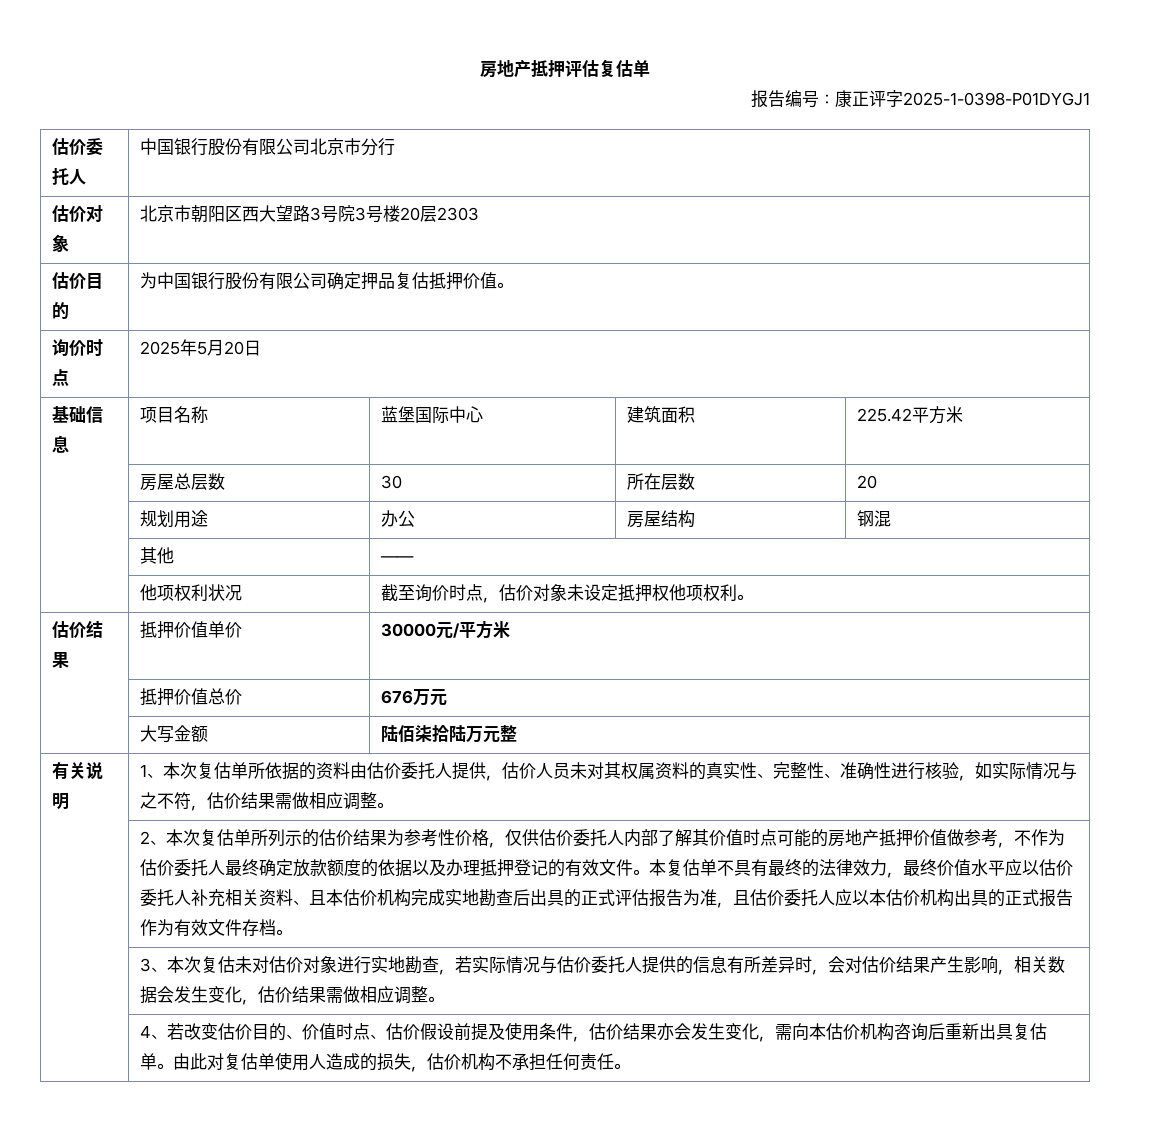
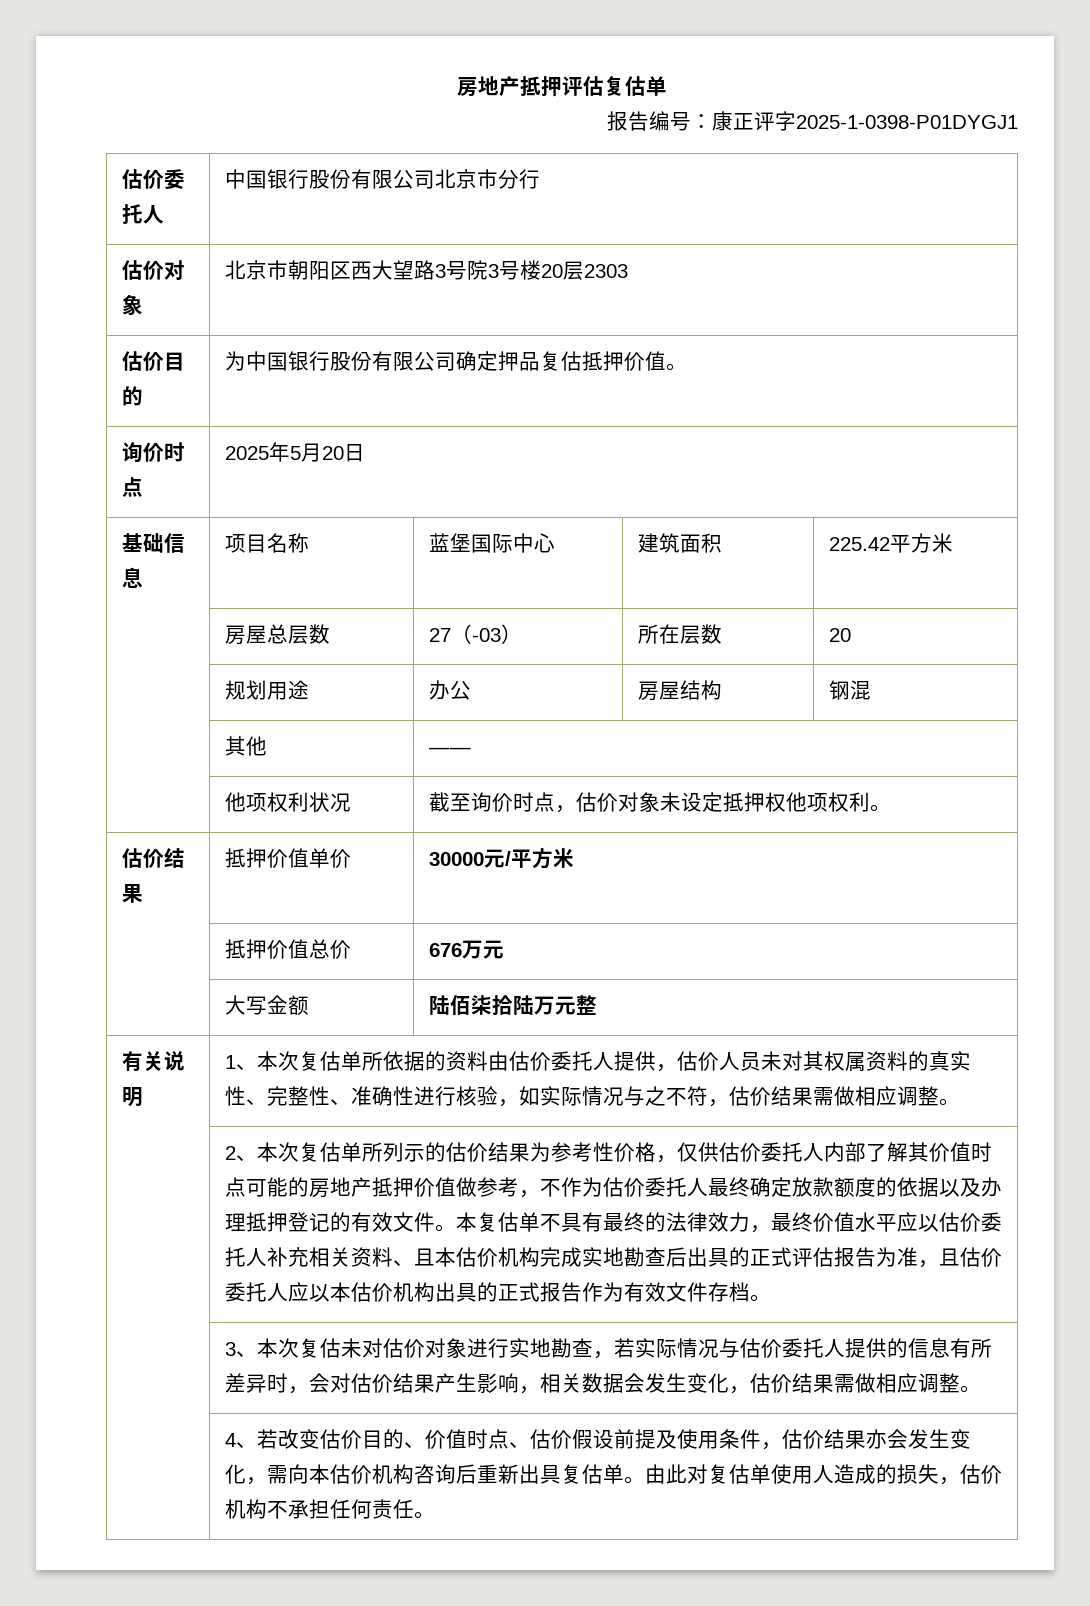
- | 房屋总层数 | 30 | 所在层数 | 20
+ | 房屋总层数 | 27（-03） | 所在层数 | 20

